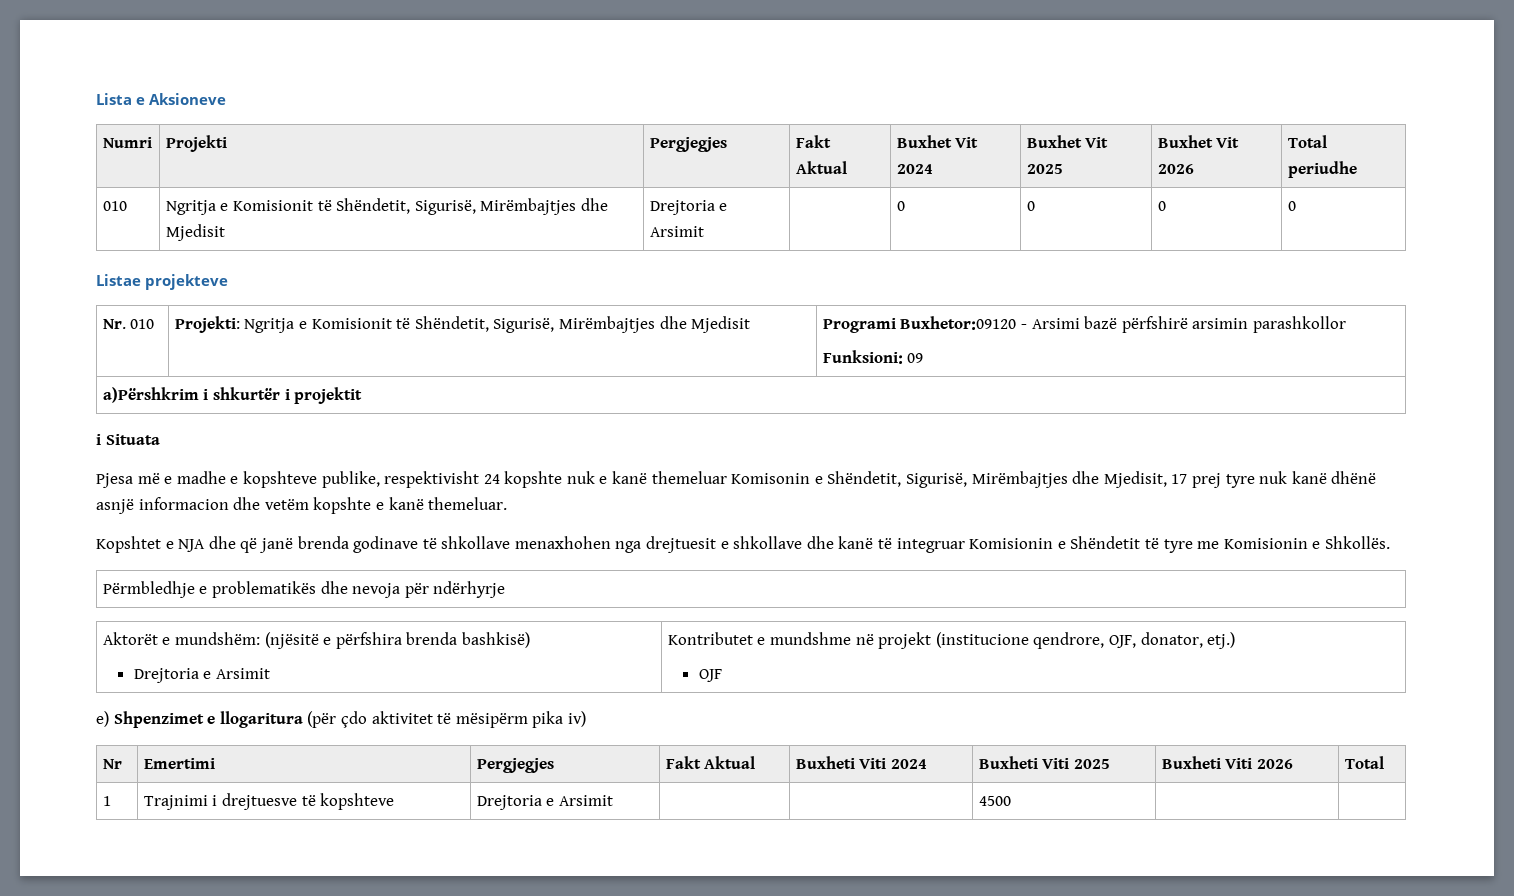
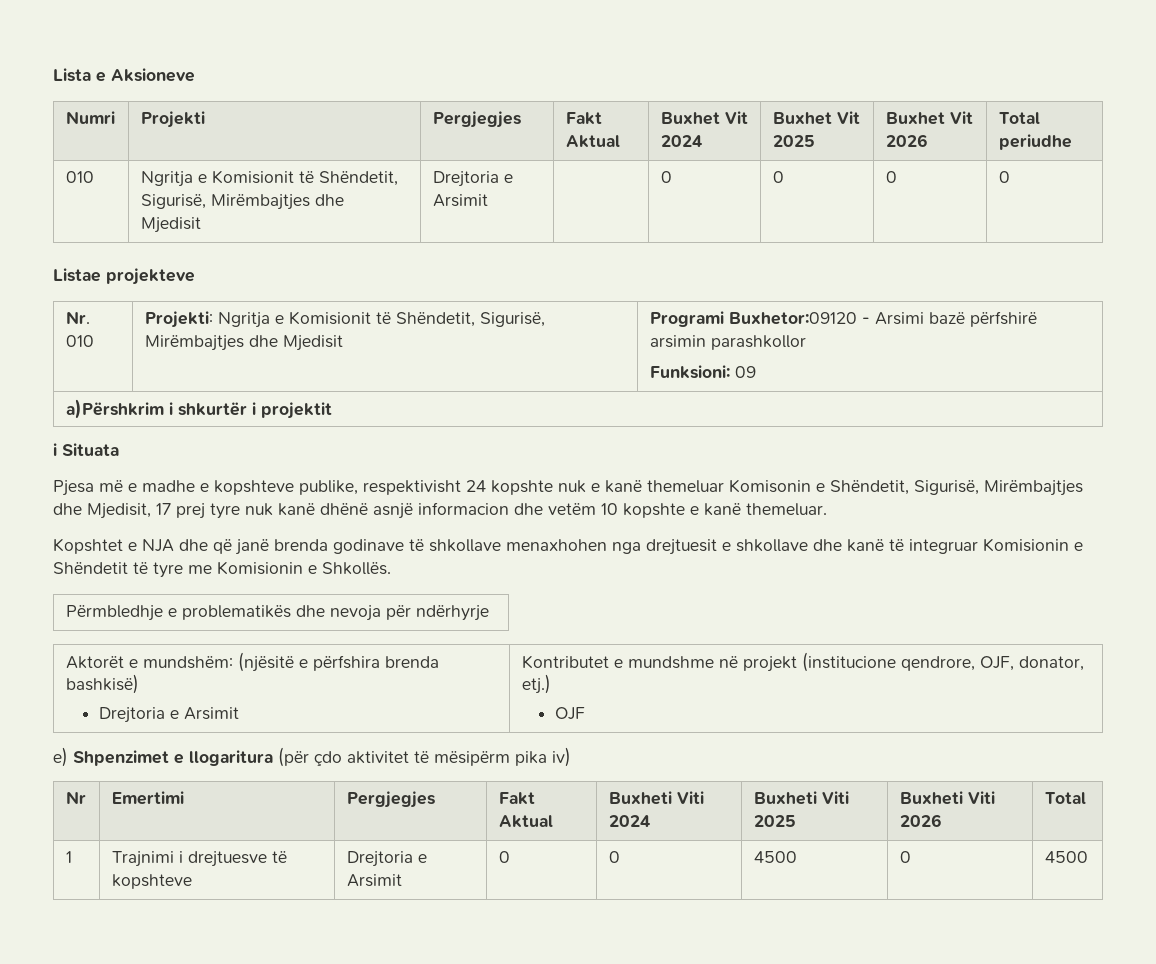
- Pjesa më e madhe e kopshteve publike, respektivisht 24 kopshte nuk e kanë themeluar Komisonin e Shëndetit, Sigurisë, Mirëmbajtjes dhe Mjedisit, 17 prej tyre nuk kanë dhënë asnjë informacion dhe vetëm kopshte e kanë themeluar.
+ Pjesa më e madhe e kopshteve publike, respektivisht 24 kopshte nuk e kanë themeluar Komisonin e Shëndetit, Sigurisë, Mirëmbajtjes dhe Mjedisit, 17 prej tyre nuk kanë dhënë asnjë informacion dhe vetëm 10 kopshte e kanë themeluar.
- 1 | Trajnimi i drejtuesve të kopshteve | Drejtoria e Arsimit | | | 4500 | |
+ 1 | Trajnimi i drejtuesve të kopshteve | Drejtoria e Arsimit | 0 | 0 | 4500 | 0 | 4500

